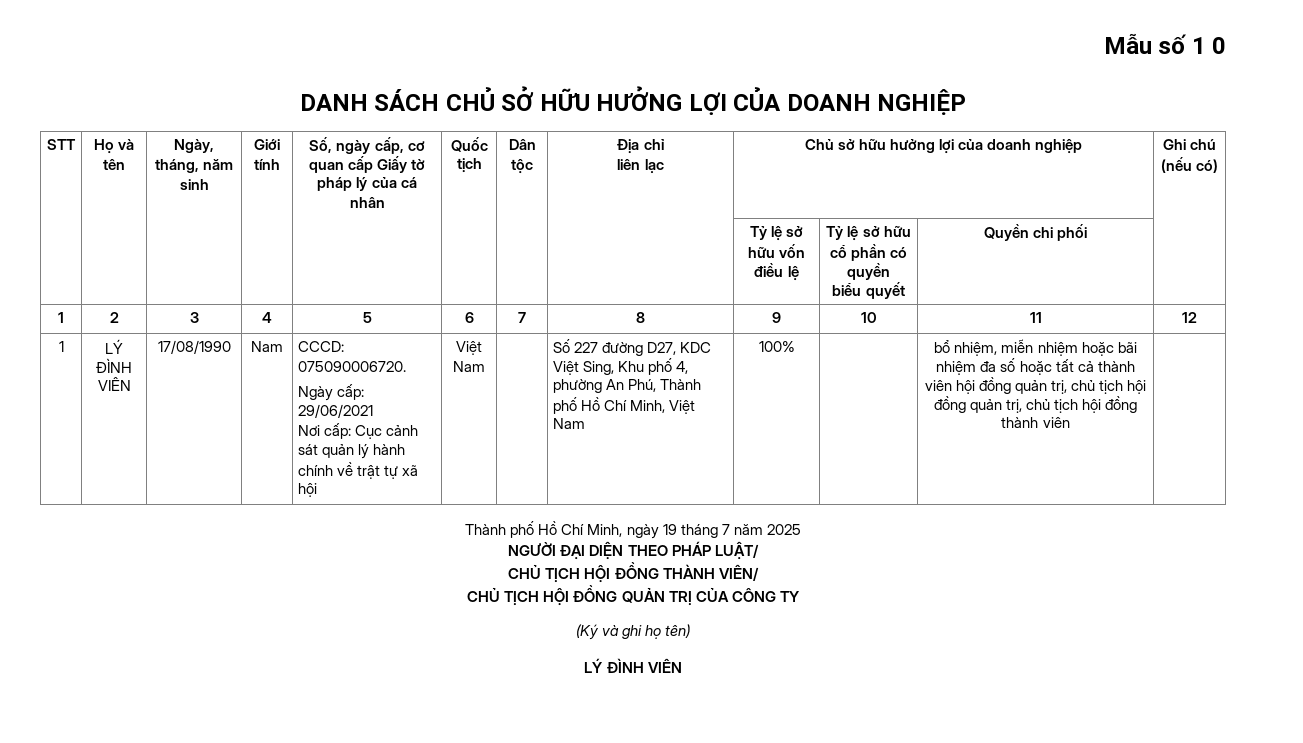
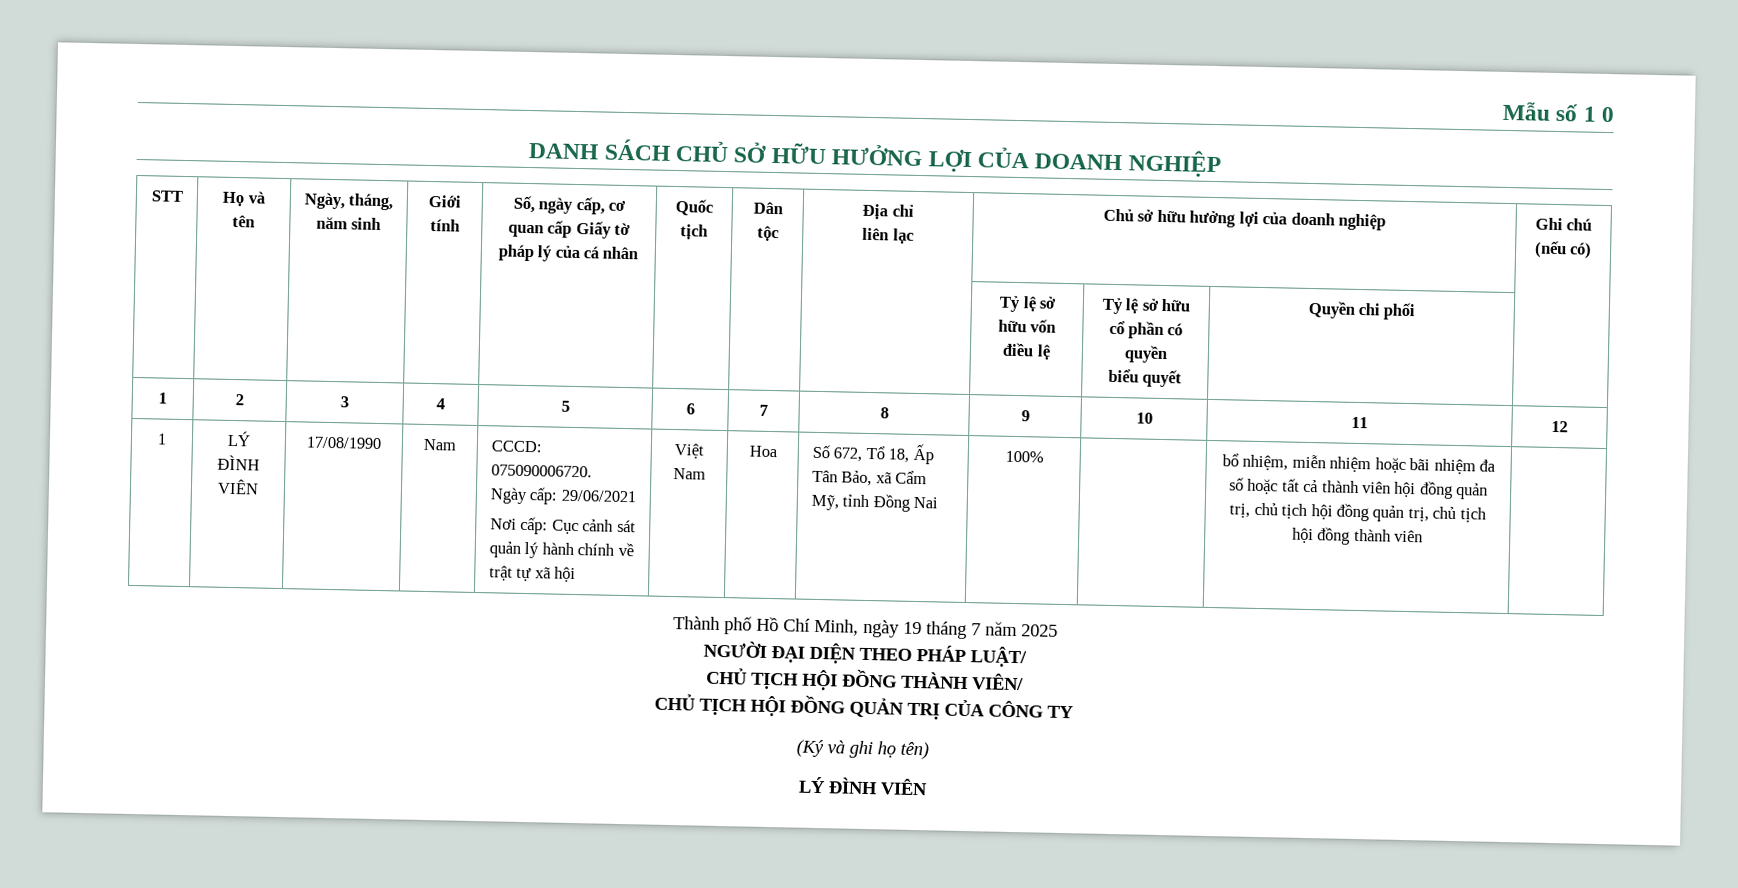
+ Hoa
- Số 227 đường D27, KDC Việt Sing, Khu phố 4, phường An Phú, Thành phố Hồ Chí Minh, Việt Nam
+ Số 672, Tổ 18, Ấp Tân Bảo, xã Cẩm Mỹ, tỉnh Đồng Nai

